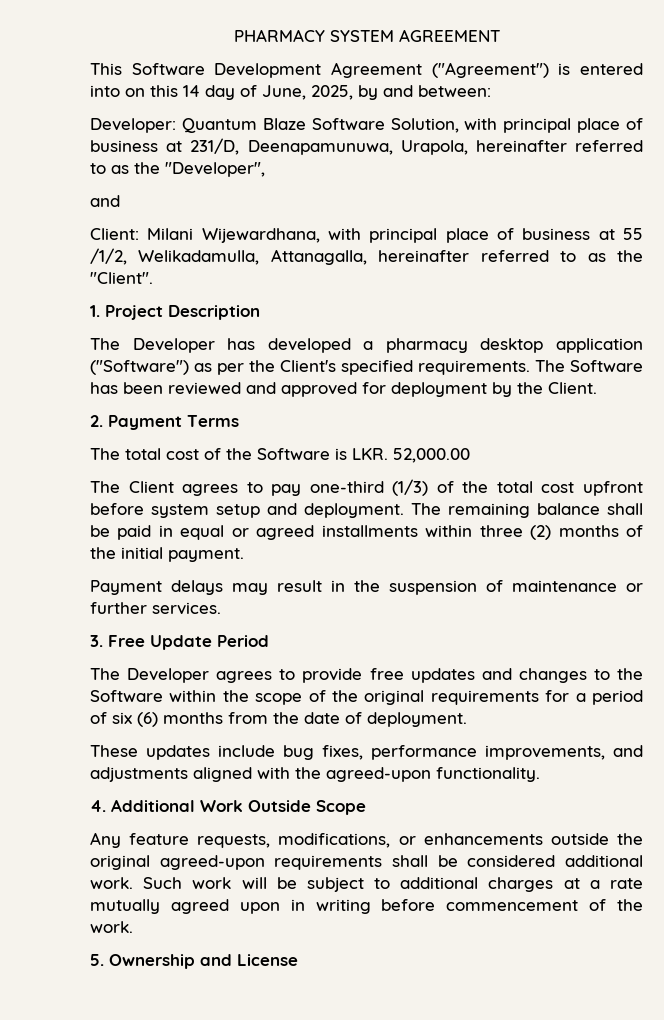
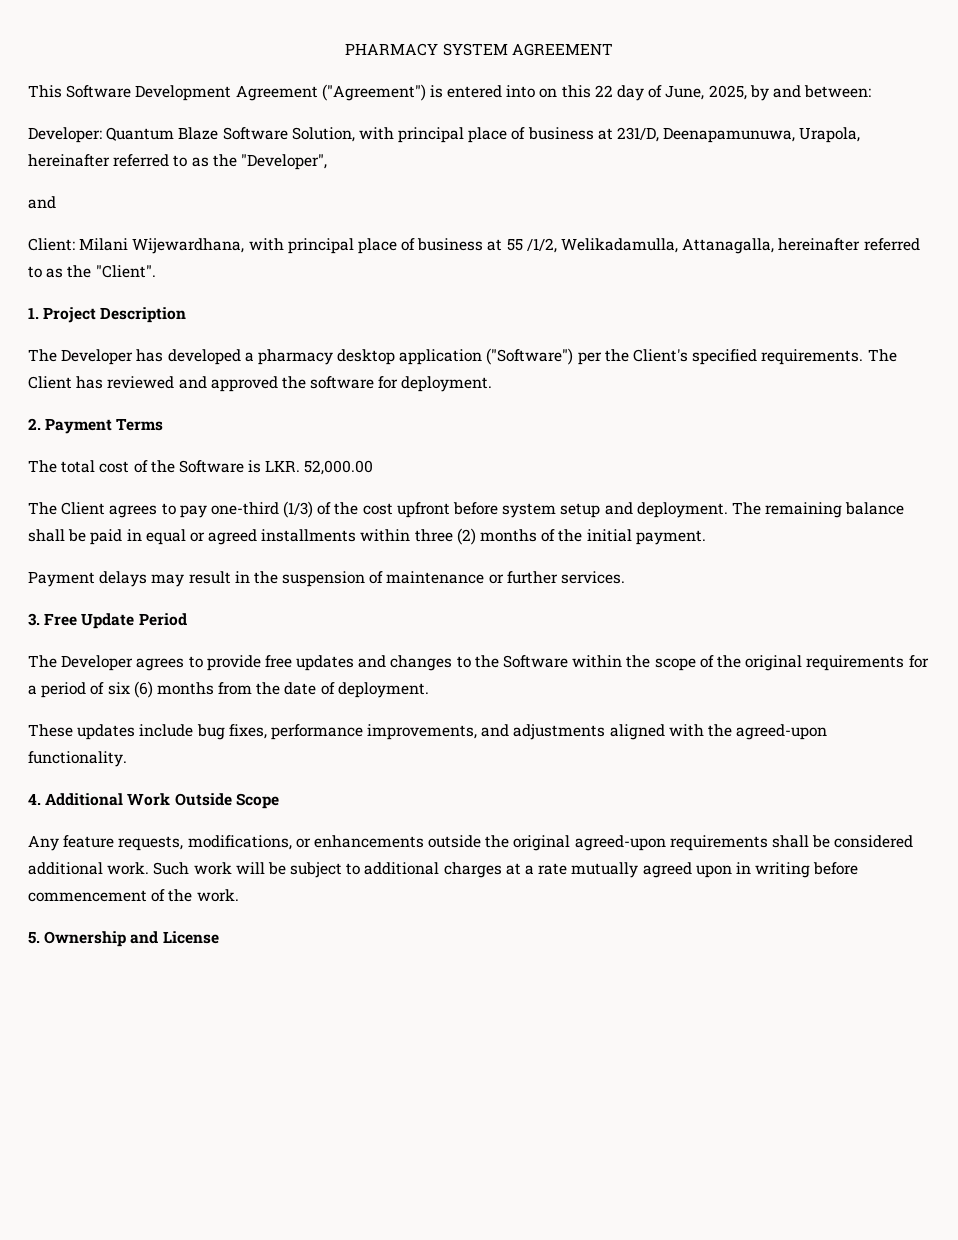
- This Software Development Agreement ("Agreement") is entered into on this 14 day of June, 2025, by and between:
+ This Software Development Agreement ("Agreement") is entered into on this 22 day of June, 2025, by and between:
- The Developer has developed a pharmacy desktop application ("Software") as per the Client's specified requirements.
+ The Developer has developed a pharmacy desktop application ("Software") per the Client's specified requirements.
- The Software has been reviewed and approved for deployment by the Client.
+ The Client has reviewed and approved the software for deployment.
- The Client agrees to pay one-third (1/3) of the total cost upfront before system setup and deployment.
+ The Client agrees to pay one-third (1/3) of the cost upfront before system setup and deployment.

